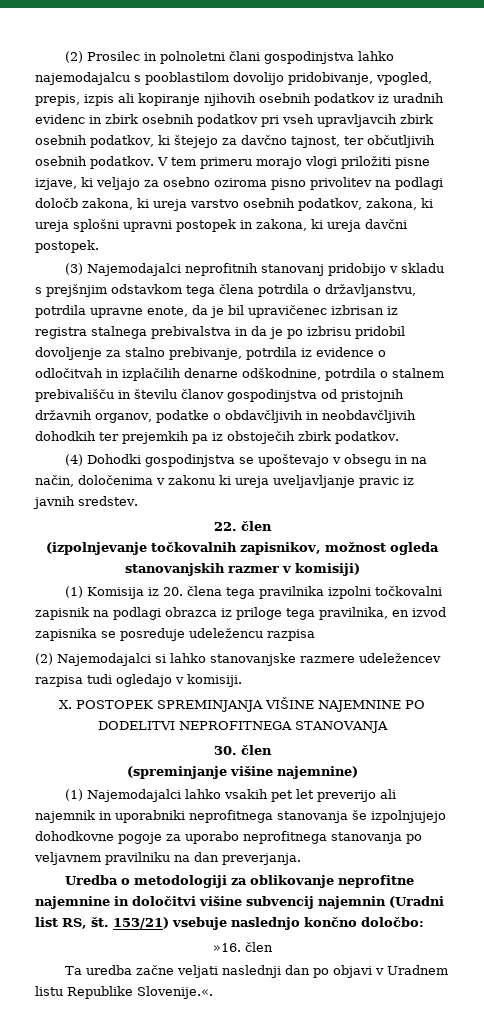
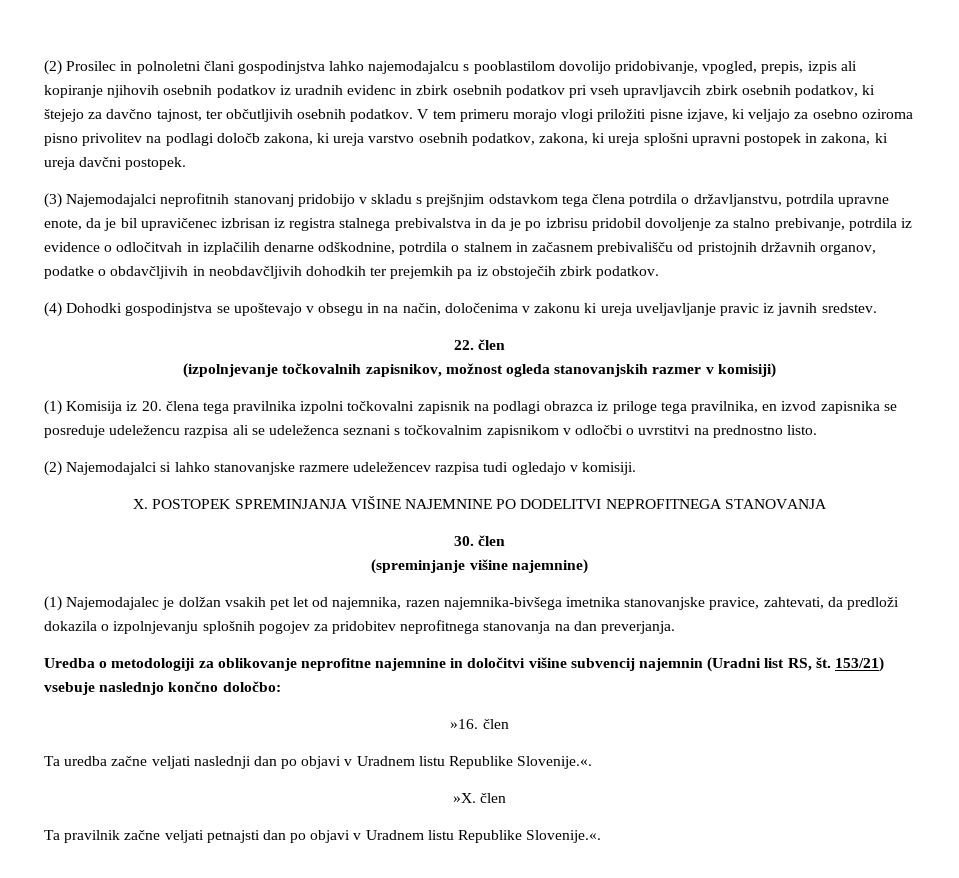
- (3) Najemodajalci neprofitnih stanovanj pridobijo v skladu s prejšnjim odstavkom tega člena potrdila o državljanstvu, potrdila upravne enote, da je bil upravičenec izbrisan iz registra stalnega prebivalstva in da je po izbrisu pridobil dovoljenje za stalno prebivanje, potrdila iz evidence o odločitvah in izplačilih denarne odškodnine, potrdila o stalnem prebivališču in številu članov gospodinjstva od pristojnih državnih organov, podatke o obdavčljivih in neobdavčljivih dohodkih ter prejemkih pa iz obstoječih zbirk podatkov.
+ (3) Najemodajalci neprofitnih stanovanj pridobijo v skladu s prejšnjim odstavkom tega člena potrdila o državljanstvu, potrdila upravne enote, da je bil upravičenec izbrisan iz registra stalnega prebivalstva in da je po izbrisu pridobil dovoljenje za stalno prebivanje, potrdila iz evidence o odločitvah in izplačilih denarne odškodnine, potrdila o stalnem in začasnem prebivališču od pristojnih državnih organov, podatke o obdavčljivih in neobdavčljivih dohodkih ter prejemkih pa iz obstoječih zbirk podatkov.
- (1) Komisija iz 20. člena tega pravilnika izpolni točkovalni zapisnik na podlagi obrazca iz priloge tega pravilnika, en izvod zapisnika se posreduje udeležencu razpisa
+ (1) Komisija iz 20. člena tega pravilnika izpolni točkovalni zapisnik na podlagi obrazca iz priloge tega pravilnika, en izvod zapisnika se posreduje udeležencu razpisa ali se udeleženca seznani s točkovalnim zapisnikom v odločbi o uvrstitvi na prednostno listo.
- (1) Najemodajalci lahko vsakih pet let preverijo ali najemnik in uporabniki neprofitnega stanovanja še izpolnjujejo dohodkovne pogoje za uporabo neprofitnega stanovanja po veljavnem pravilniku na dan preverjanja.
+ (1) Najemodajalec je dolžan vsakih pet let od najemnika, razen najemnika-bivšega imetnika stanovanjske pravice, zahtevati, da predloži dokazila o izpolnjevanju splošnih pogojev za pridobitev neprofitnega stanovanja na dan preverjanja.
+ »X. člen
+ Ta pravilnik začne veljati petnajsti dan po objavi v Uradnem listu Republike Slovenije.«.

